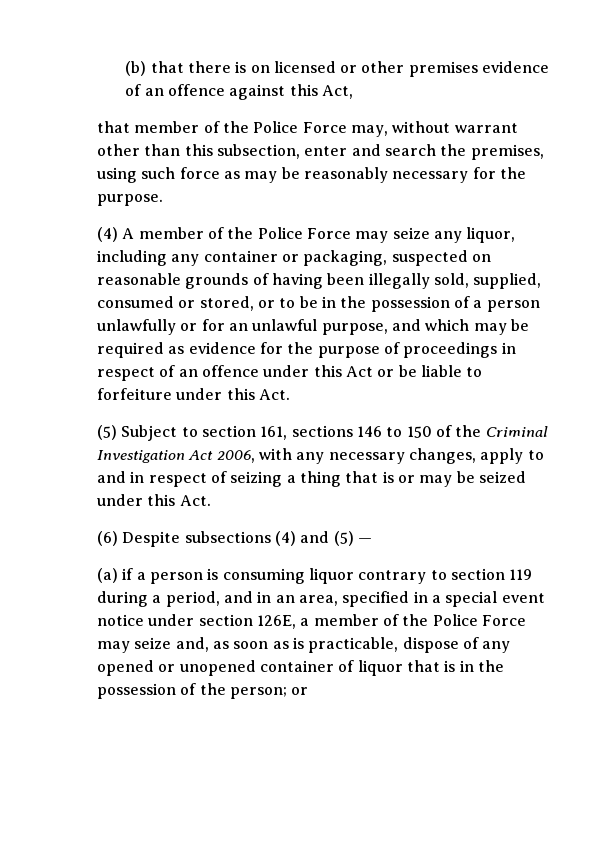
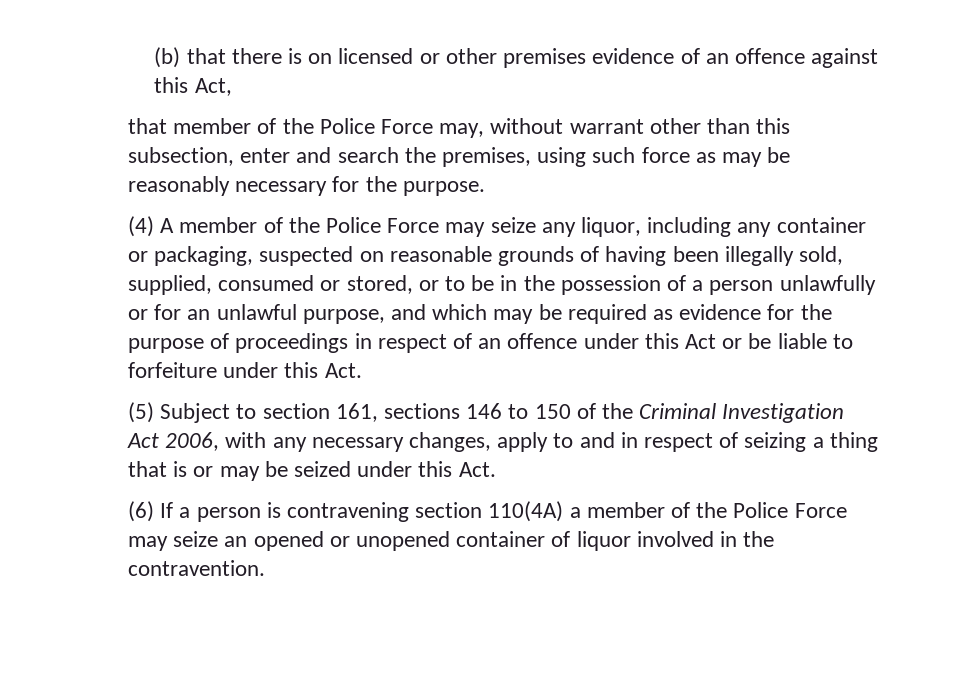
- (6) Despite subsections (4) and (5) —
- (a) if a person is consuming liquor contrary to section 119 during a period, and in an area, specified in a special event notice under section 126E, a member of the Police Force may seize and, as soon as is practicable, dispose of any opened or unopened container of liquor that is in the possession of the person; or
+ (6) If a person is contravening section 110(4A) a member of the Police Force may seize an opened or unopened container of liquor involved in the contravention.

